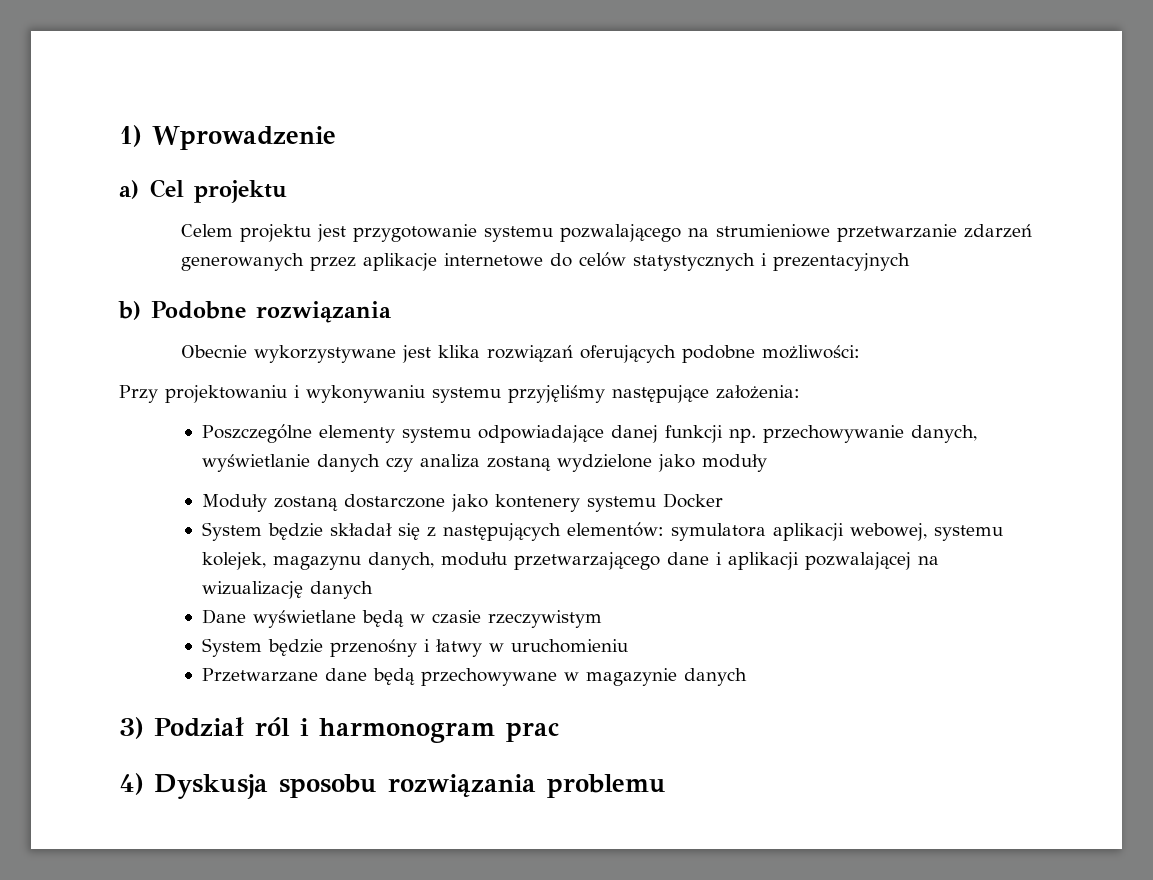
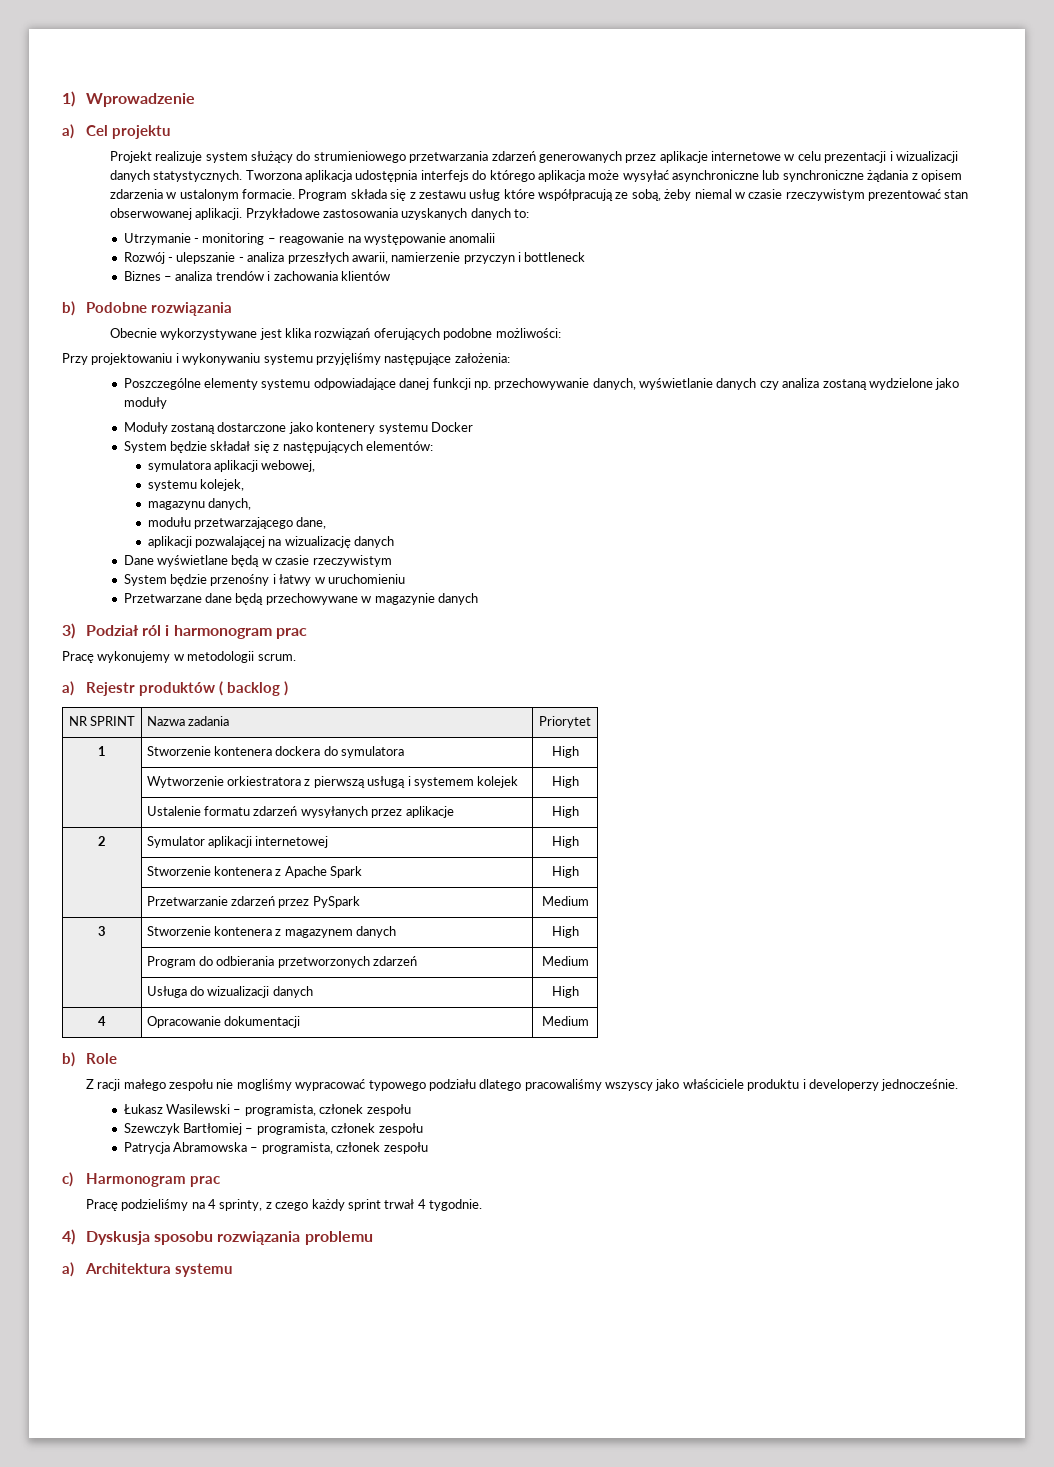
- Celem projektu jest przygotowanie systemu pozwalającego na strumieniowe przetwarzanie zdarzeń generowanych przez aplikacje internetowe do celów statystycznych i prezentacyjnych
+ Projekt realizuje system służący do strumieniowego przetwarzania zdarzeń generowanych przez aplikacje internetowe w celu prezentacji i wizualizacji danych statystycznych. Tworzona aplikacja udostępnia interfejs do którego aplikacja może wysyłać asynchroniczne lub synchroniczne żądania z opisem zdarzenia w ustalonym formacie. Program składa się z zestawu usług które współpracują ze sobą, żeby niemal w czasie rzeczywistym prezentować stan obserwowanej aplikacji. Przykładowe zastosowania uzyskanych danych to:
+ Utrzymanie - monitoring – reagowanie na występowanie anomalii
+ Rozwój - ulepszanie - analiza przeszłych awarii, namierzenie przyczyn i bottleneck
+ Biznes – analiza trendów i zachowania klientów
- System będzie składał się z następujących elementów: symulatora aplikacji webowej, systemu kolejek, magazynu danych, modułu przetwarzającego dane i aplikacji pozwalającej na wizualizację danych
+ System będzie składał się z następujących elementów:
+ symulatora aplikacji webowej,
+ systemu kolejek,
+ magazynu danych,
+ modułu przetwarzającego dane,
+ aplikacji pozwalającej na wizualizację danych
+ Pracę wykonujemy w metodologii scrum.
+ a) Rejestr produktów ( backlog )
+ NR SPRINT | Nazwa zadania | Priorytet
+ 1 | Stworzenie kontenera dockera do symulatora | High
+ | Wytworzenie orkiestratora z pierwszą usługą i systemem kolejek | High
+ | Ustalenie formatu zdarzeń wysyłanych przez aplikacje | High
+ 2 | Symulator aplikacji internetowej | High
+ | Stworzenie kontenera z Apache Spark | High
+ | Przetwarzanie zdarzeń przez PySpark | Medium
+ 3 | Stworzenie kontenera z magazynem danych | High
+ | Program do odbierania przetworzonych zdarzeń | Medium
+ | Usługa do wizualizacji danych | High
+ 4 | Opracowanie dokumentacji | Medium
+ b) Role
+ Z racji małego zespołu nie mogliśmy wypracować typowego podziału dlatego pracowaliśmy wszyscy jako właściciele produktu i developerzy jednocześnie.
+ Łukasz Wasilewski – programista, członek zespołu
+ Szewczyk Bartłomiej – programista, członek zespołu
+ Patrycja Abramowska – programista, członek zespołu
+ c) Harmonogram prac
+ Pracę podzieliśmy na 4 sprinty, z czego każdy sprint trwał 4 tygodnie.
+ a) Architektura systemu

